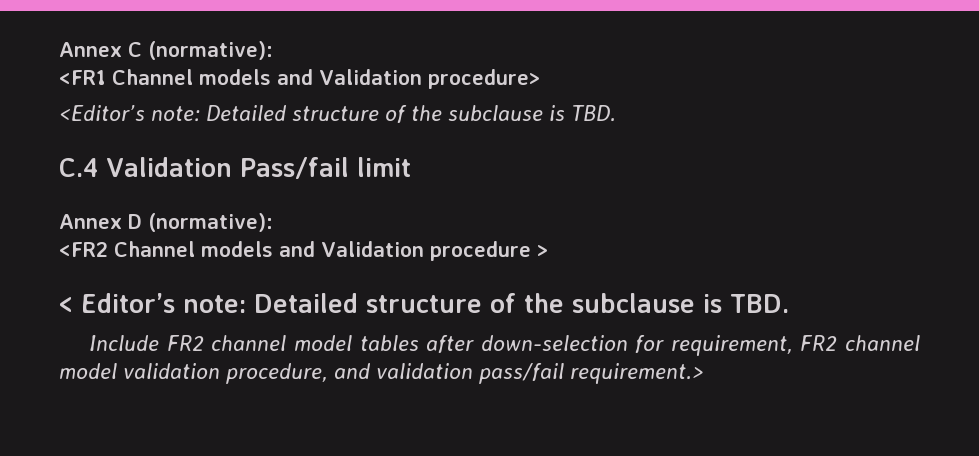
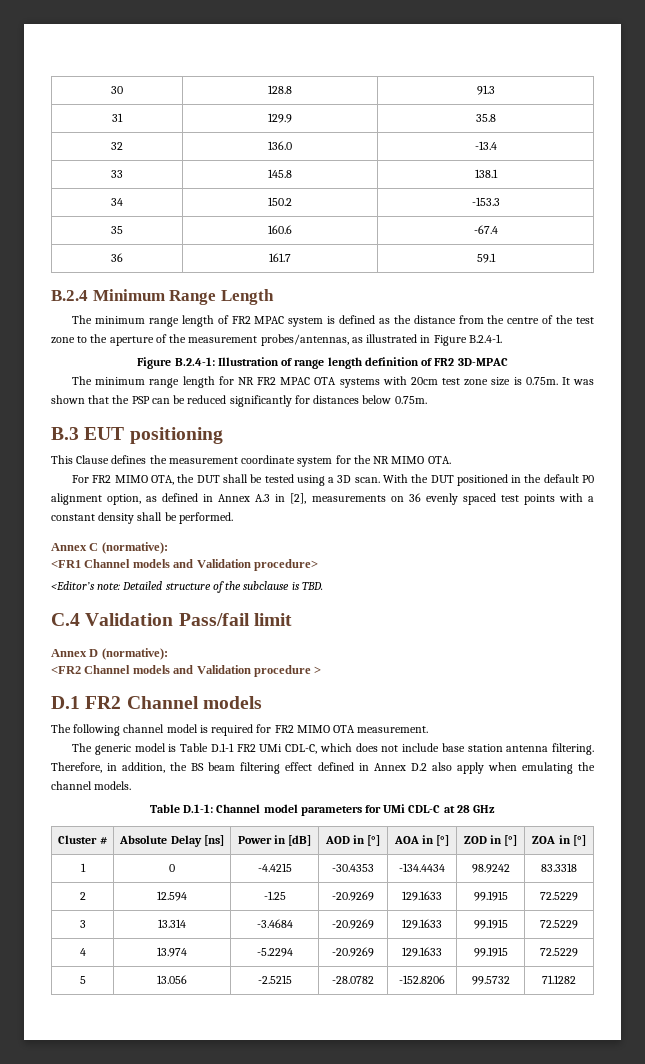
+ 30 | 128.8 | 91.3
+ 31 | 129.9 | 35.8
+ 32 | 136.0 | -13.4
+ 33 | 145.8 | 138.1
+ 34 | 150.2 | -153.3
+ 35 | 160.6 | -67.4
+ 36 | 161.7 | 59.1
+ B.2.4 Minimum Range Length
+ The minimum range length of FR2 MPAC system is defined as the distance from the centre of the test zone to the aperture of the measurement probes/antennas, as illustrated in Figure B.2.4-1.
+ Figure B.2.4-1: Illustration of range length definition of FR2 3D-MPAC
+ The minimum range length for NR FR2 MPAC OTA systems with 20cm test zone size is 0.75m. It was shown that the PSP can be reduced significantly for distances below 0.75m.
+ B.3 EUT positioning
+ This Clause defines the measurement coordinate system for the NR MIMO OTA.
+ For FR2 MIMO OTA, the DUT shall be tested using a 3D scan. With the DUT positioned in the default P0 alignment option, as defined in Annex A.3 in [2], measurements on 36 evenly spaced test points with a constant density shall be performed.
- < Editor’s note: Detailed structure of the subclause is TBD.
- Include FR2 channel model tables after down-selection for requirement, FR2 channel model validation procedure, and validation pass/fail requirement.>
+ D.1 FR2 Channel models
+ The following channel model is required for FR2 MIMO OTA measurement.
+ The generic model is Table D.1-1 FR2 UMi CDL-C, which does not include base station antenna filtering. Therefore, in addition, the BS beam filtering effect defined in Annex D.2 also apply when emulating the channel models.
+ Table D.1-1: Channel model parameters for UMi CDL-C at 28 GHz
+ Cluster # | Absolute Delay [ns] | Power in [dB] | AOD in [°] | AOA in [°] | ZOD in [°] | ZOA in [°]
+ 1 | 0 | -4.4215 | -30.4353 | -134.4434 | 98.9242 | 83.3318
+ 2 | 12.594 | -1.25 | -20.9269 | 129.1633 | 99.1915 | 72.5229
+ 3 | 13.314 | -3.4684 | -20.9269 | 129.1633 | 99.1915 | 72.5229
+ 4 | 13.974 | -5.2294 | -20.9269 | 129.1633 | 99.1915 | 72.5229
+ 5 | 13.056 | -2.5215 | -28.0782 | -152.8206 | 99.5732 | 71.1282

